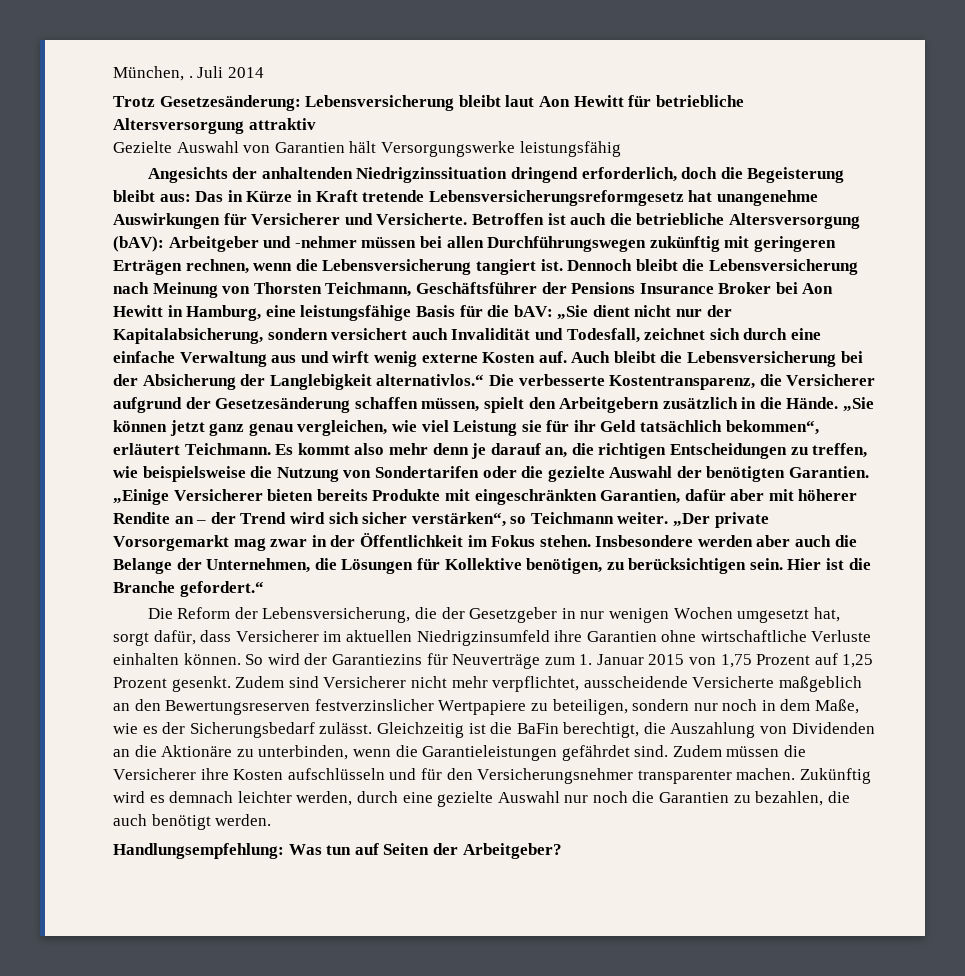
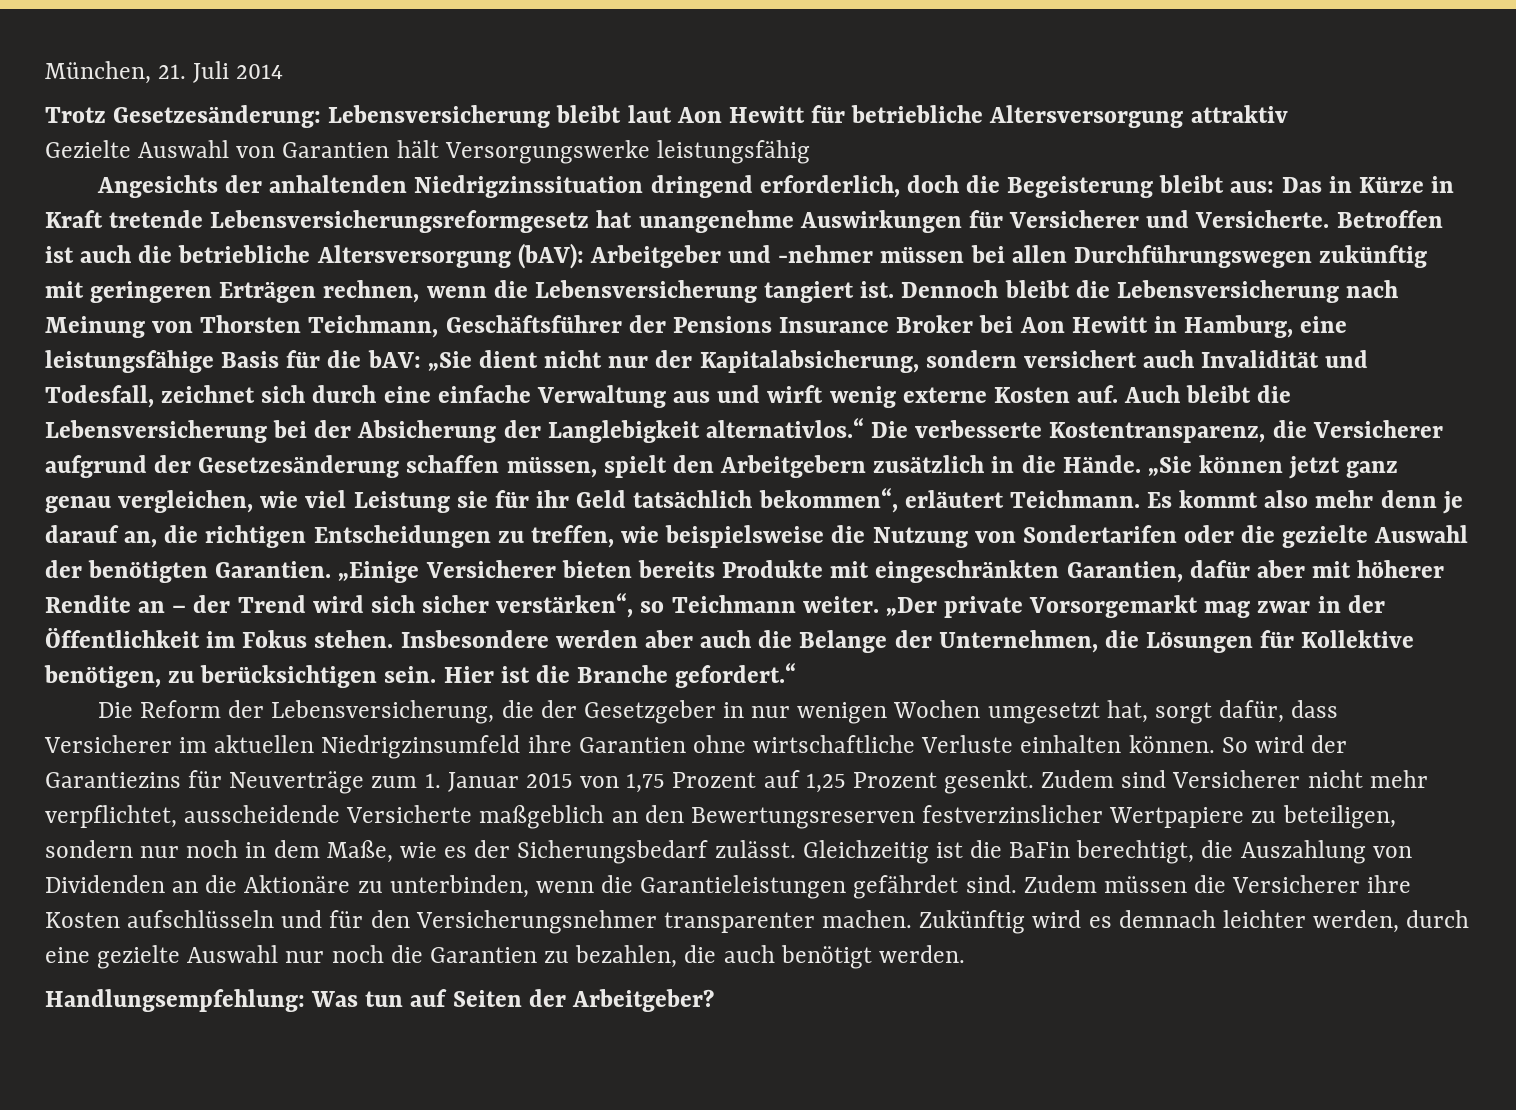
- München, . Juli 2014
+ München, 21. Juli 2014

